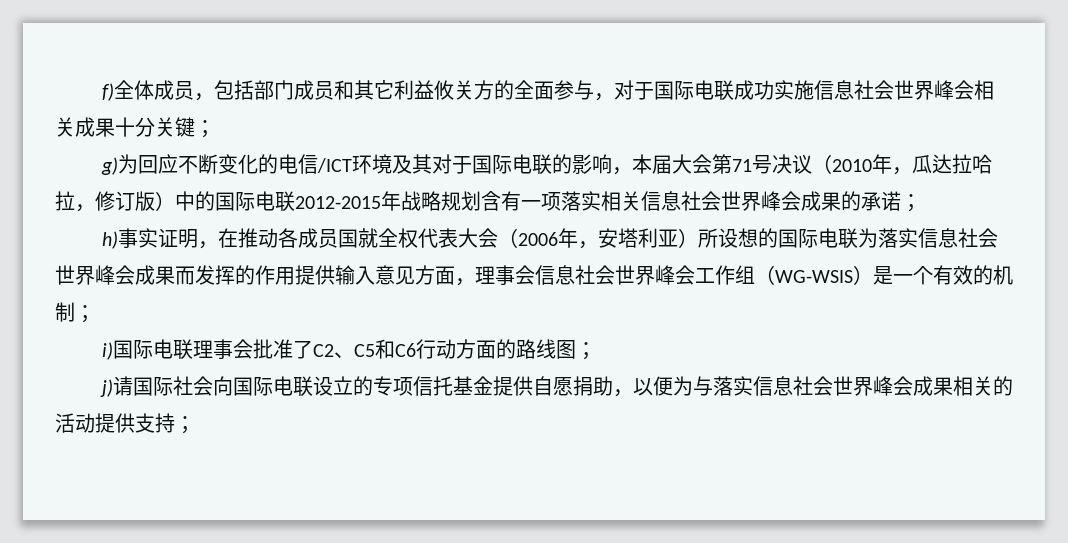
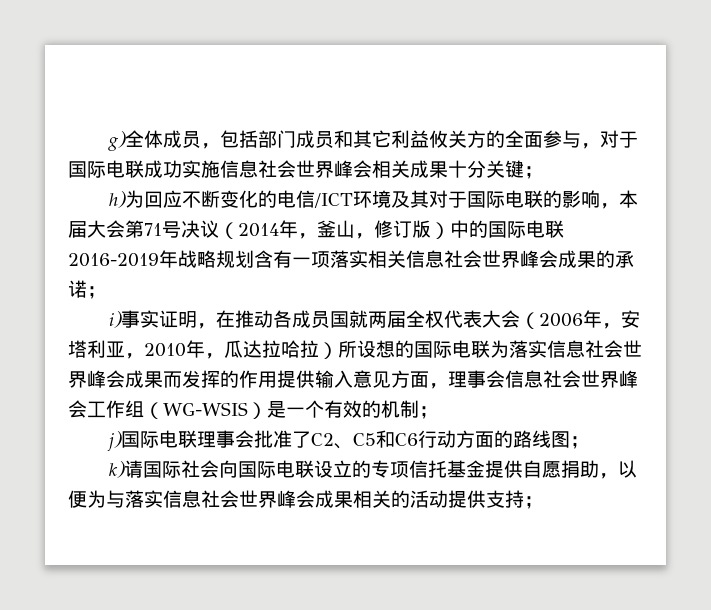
- f)全体成员，包括部门成员和其它利益攸关方的全面参与，对于国际电联成功实施信息社会世界峰会相关成果十分关键；
+ g)全体成员，包括部门成员和其它利益攸关方的全面参与，对于国际电联成功实施信息社会世界峰会相关成果十分关键；
- g)为回应不断变化的电信/ICT环境及其对于国际电联的影响，本届大会第71号决议（2010年，瓜达拉哈拉，修订版）中的国际电联2012-2015年战略规划含有一项落实相关信息社会世界峰会成果的承诺；
+ h)为回应不断变化的电信/ICT环境及其对于国际电联的影响，本届大会第71号决议（2014年，釜山，修订版）中的国际电联2016-2019年战略规划含有一项落实相关信息社会世界峰会成果的承诺；
- h)事实证明，在推动各成员国就全权代表大会（2006年，安塔利亚）所设想的国际电联为落实信息社会世界峰会成果而发挥的作用提供输入意见方面，理事会信息社会世界峰会工作组（WG-WSIS）是一个有效的机制；
+ i)事实证明，在推动各成员国就两届全权代表大会（2006年，安塔利亚，2010年，瓜达拉哈拉）所设想的国际电联为落实信息社会世界峰会成果而发挥的作用提供输入意见方面，理事会信息社会世界峰会工作组（WG-WSIS）是一个有效的机制；
- i)国际电联理事会批准了C2、C5和C6行动方面的路线图；
+ j)国际电联理事会批准了C2、C5和C6行动方面的路线图；
- j)请国际社会向国际电联设立的专项信托基金提供自愿捐助，以便为与落实信息社会世界峰会成果相关的活动提供支持；
+ k)请国际社会向国际电联设立的专项信托基金提供自愿捐助，以便为与落实信息社会世界峰会成果相关的活动提供支持；

